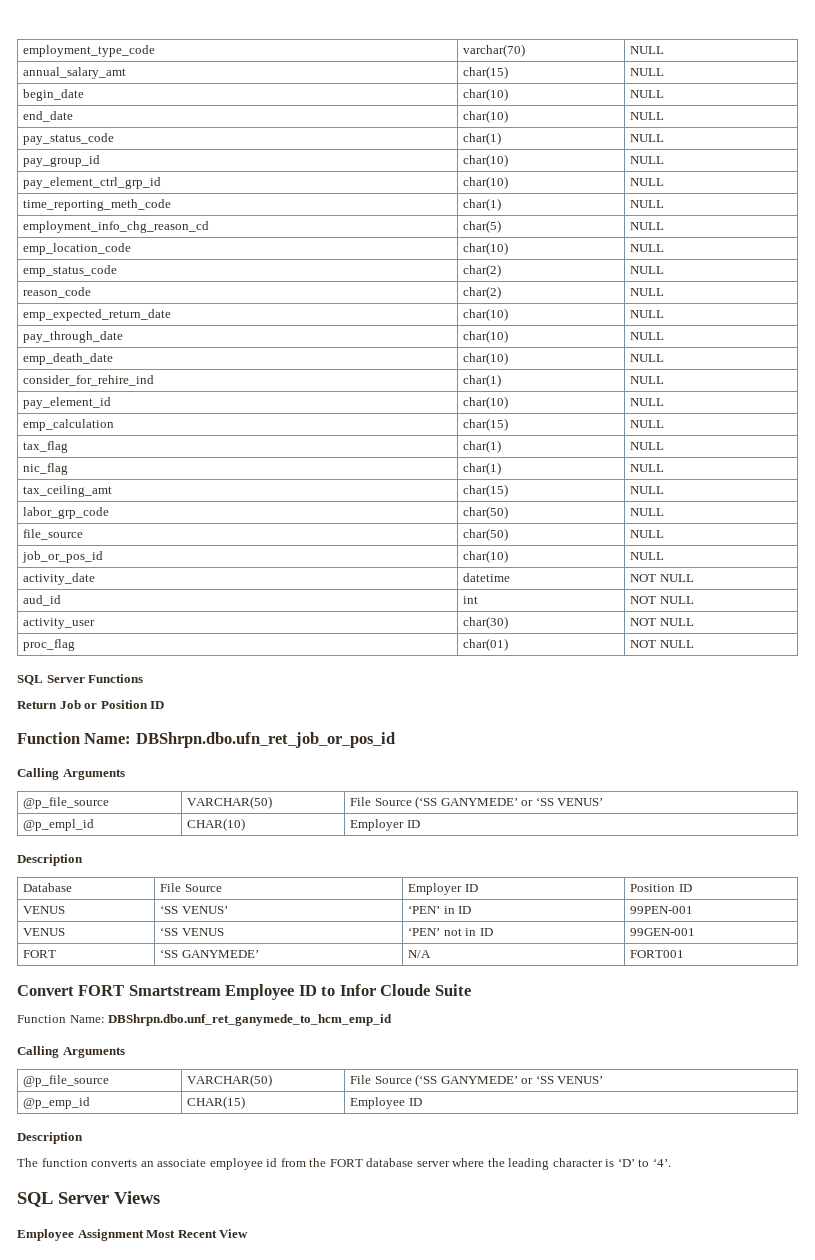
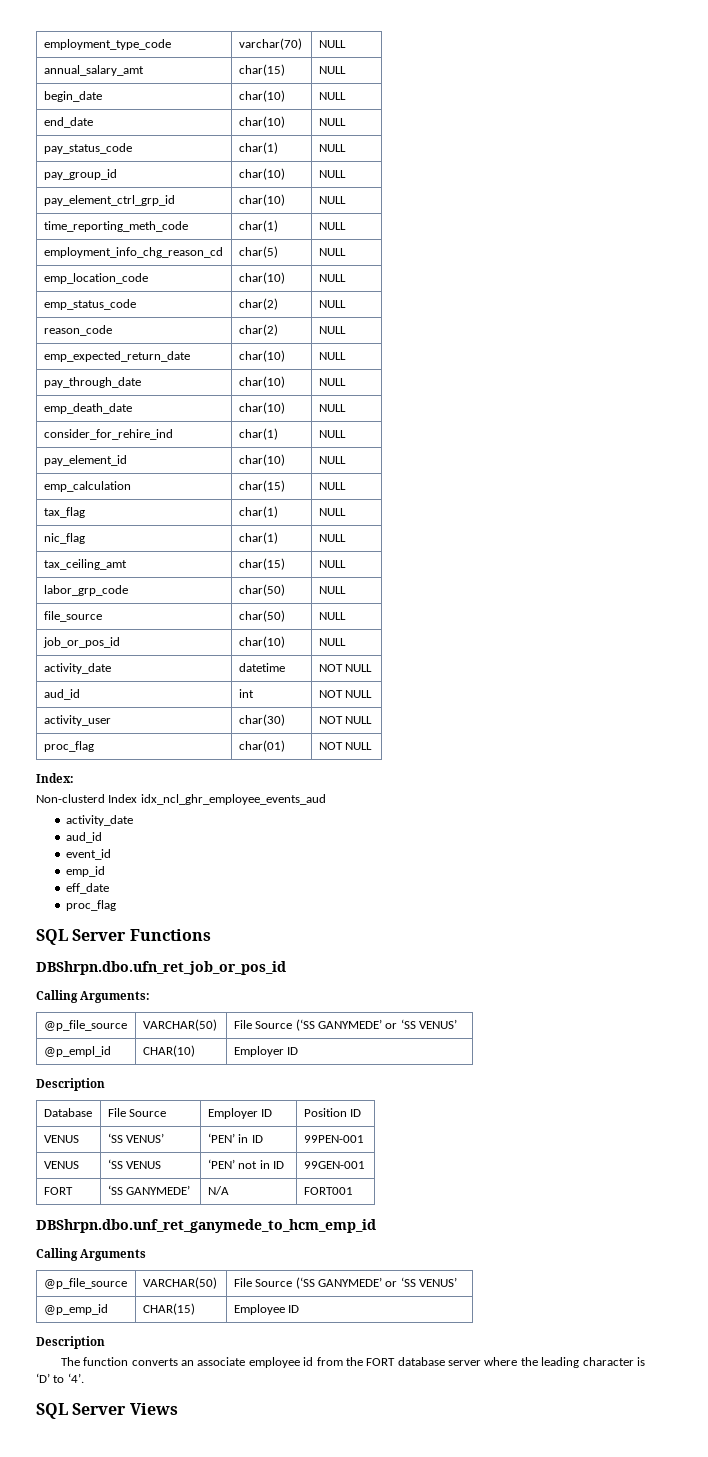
+ Index:
+ Non-clusterd Index idx_ncl_ghr_employee_events_aud
+ activity_date
+ aud_id
+ event_id
+ emp_id
+ eff_date
+ proc_flag
  SQL Server Functions
- Return Job or Position ID
- Function Name: DBShrpn.dbo.ufn_ret_job_or_pos_id
- Calling Arguments
+ DBShrpn.dbo.ufn_ret_job_or_pos_id
+ Calling Arguments:
- Convert FORT Smartstream Employee ID to Infor Cloude Suite
- Function Name: DBShrpn.dbo.unf_ret_ganymede_to_hcm_emp_id
+ DBShrpn.dbo.unf_ret_ganymede_to_hcm_emp_id
- Employee Assignment Most Recent View

